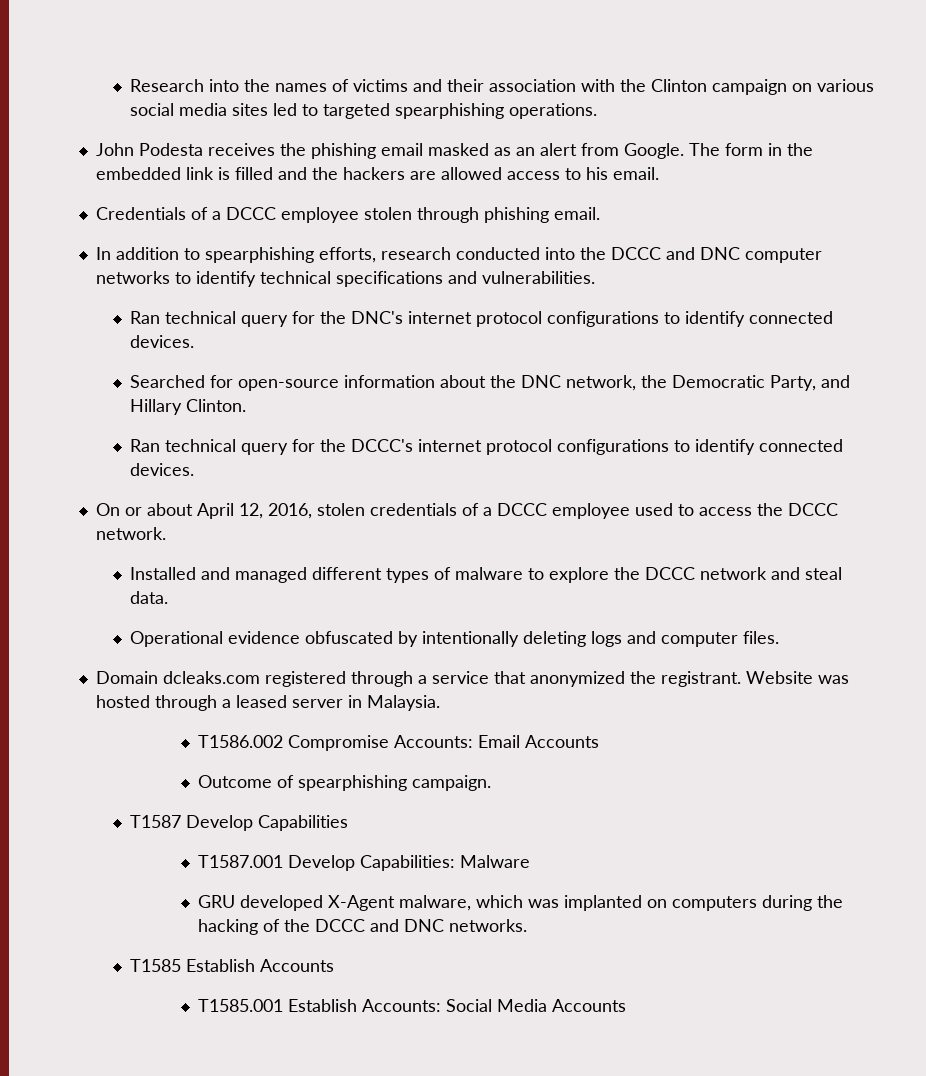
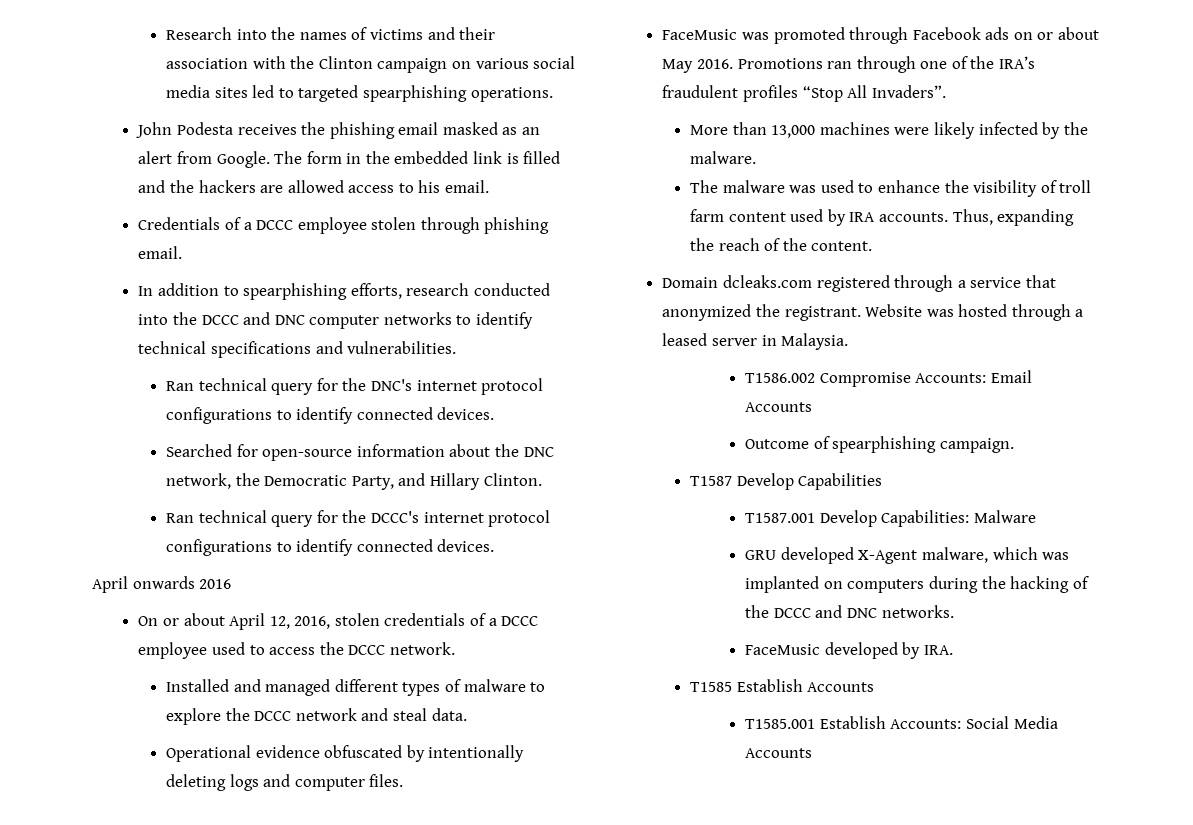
+ April onwards 2016
+ FaceMusic was promoted through Facebook ads on or about May 2016. Promotions ran through one of the IRA’s fraudulent profiles “Stop All Invaders”.
+ More than 13,000 machines were likely infected by the malware.
+ The malware was used to enhance the visibility of troll farm content used by IRA accounts. Thus, expanding the reach of the content.
+ FaceMusic developed by IRA.

